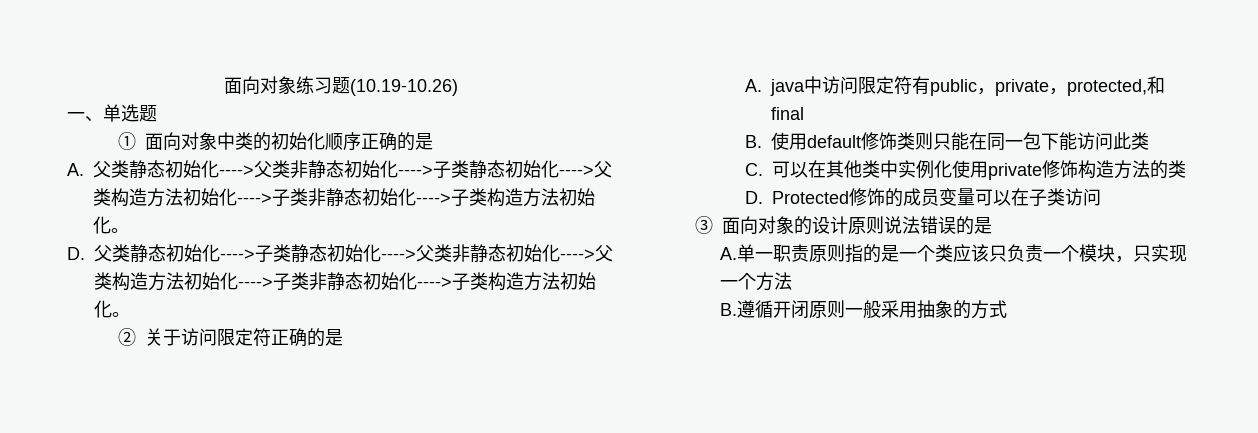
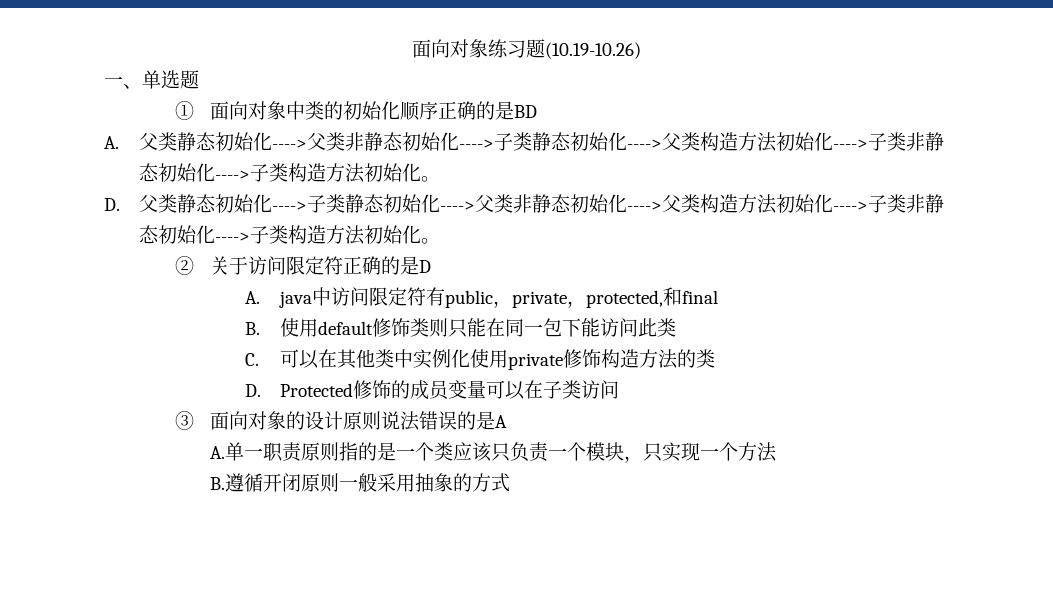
- ①面向对象中类的初始化顺序正确的是
+ ①面向对象中类的初始化顺序正确的是BD
- ②关于访问限定符正确的是
+ ②关于访问限定符正确的是D
- ③面向对象的设计原则说法错误的是
+ ③面向对象的设计原则说法错误的是A

